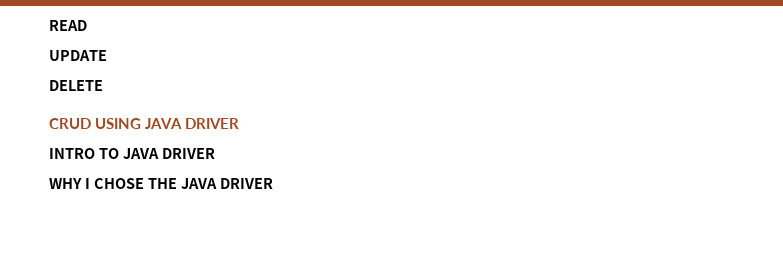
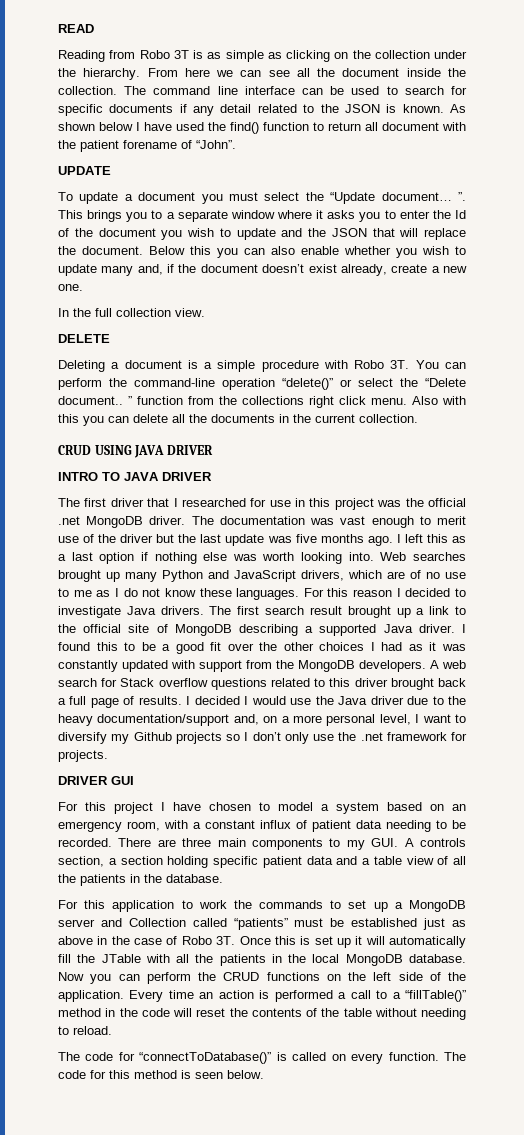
+ Reading from Robo 3T is as simple as clicking on the collection under the hierarchy. From here we can see all the document inside the collection. The command line interface can be used to search for specific documents if any detail related to the JSON is known. As shown below I have used the find() function to return all document with the patient forename of “John”.
  UPDATE
+ To update a document you must select the “Update document… ”. This brings you to a separate window where it asks you to enter the Id of the document you wish to update and the JSON that will replace the document. Below this you can also enable whether you wish to update many and, if the document doesn’t exist already, create a new one.
+ In the full collection view.
  DELETE
+ Deleting a document is a simple procedure with Robo 3T. You can perform the command-line operation “delete()” or select the “Delete document.. ” function from the collections right click menu. Also with this you can delete all the documents in the current collection.
- WHY I CHOSE THE JAVA DRIVER
+ The first driver that I researched for use in this project was the official .net MongoDB driver. The documentation was vast enough to merit use of the driver but the last update was five months ago. I left this as a last option if nothing else was worth looking into. Web searches brought up many Python and JavaScript drivers, which are of no use to me as I do not know these languages. For this reason I decided to investigate Java drivers. The first search result brought up a link to the official site of MongoDB describing a supported Java driver. I found this to be a good fit over the other choices I had as it was constantly updated with support from the MongoDB developers. A web search for Stack overflow questions related to this driver brought back a full page of results. I decided I would use the Java driver due to the heavy documentation/support and, on a more personal level, I want to diversify my Github projects so I don’t only use the .net framework for projects.
+ DRIVER GUI
+ For this project I have chosen to model a system based on an emergency room, with a constant influx of patient data needing to be recorded. There are three main components to my GUI. A controls section, a section holding specific patient data and a table view of all the patients in the database.
+ For this application to work the commands to set up a MongoDB server and Collection called “patients” must be established just as above in the case of Robo 3T. Once this is set up it will automatically fill the JTable with all the patients in the local MongoDB database. Now you can perform the CRUD functions on the left side of the application. Every time an action is performed a call to a “fillTable()” method in the code will reset the contents of the table without needing to reload.
+ The code for “connectToDatabase()” is called on every function. The code for this method is seen below.

